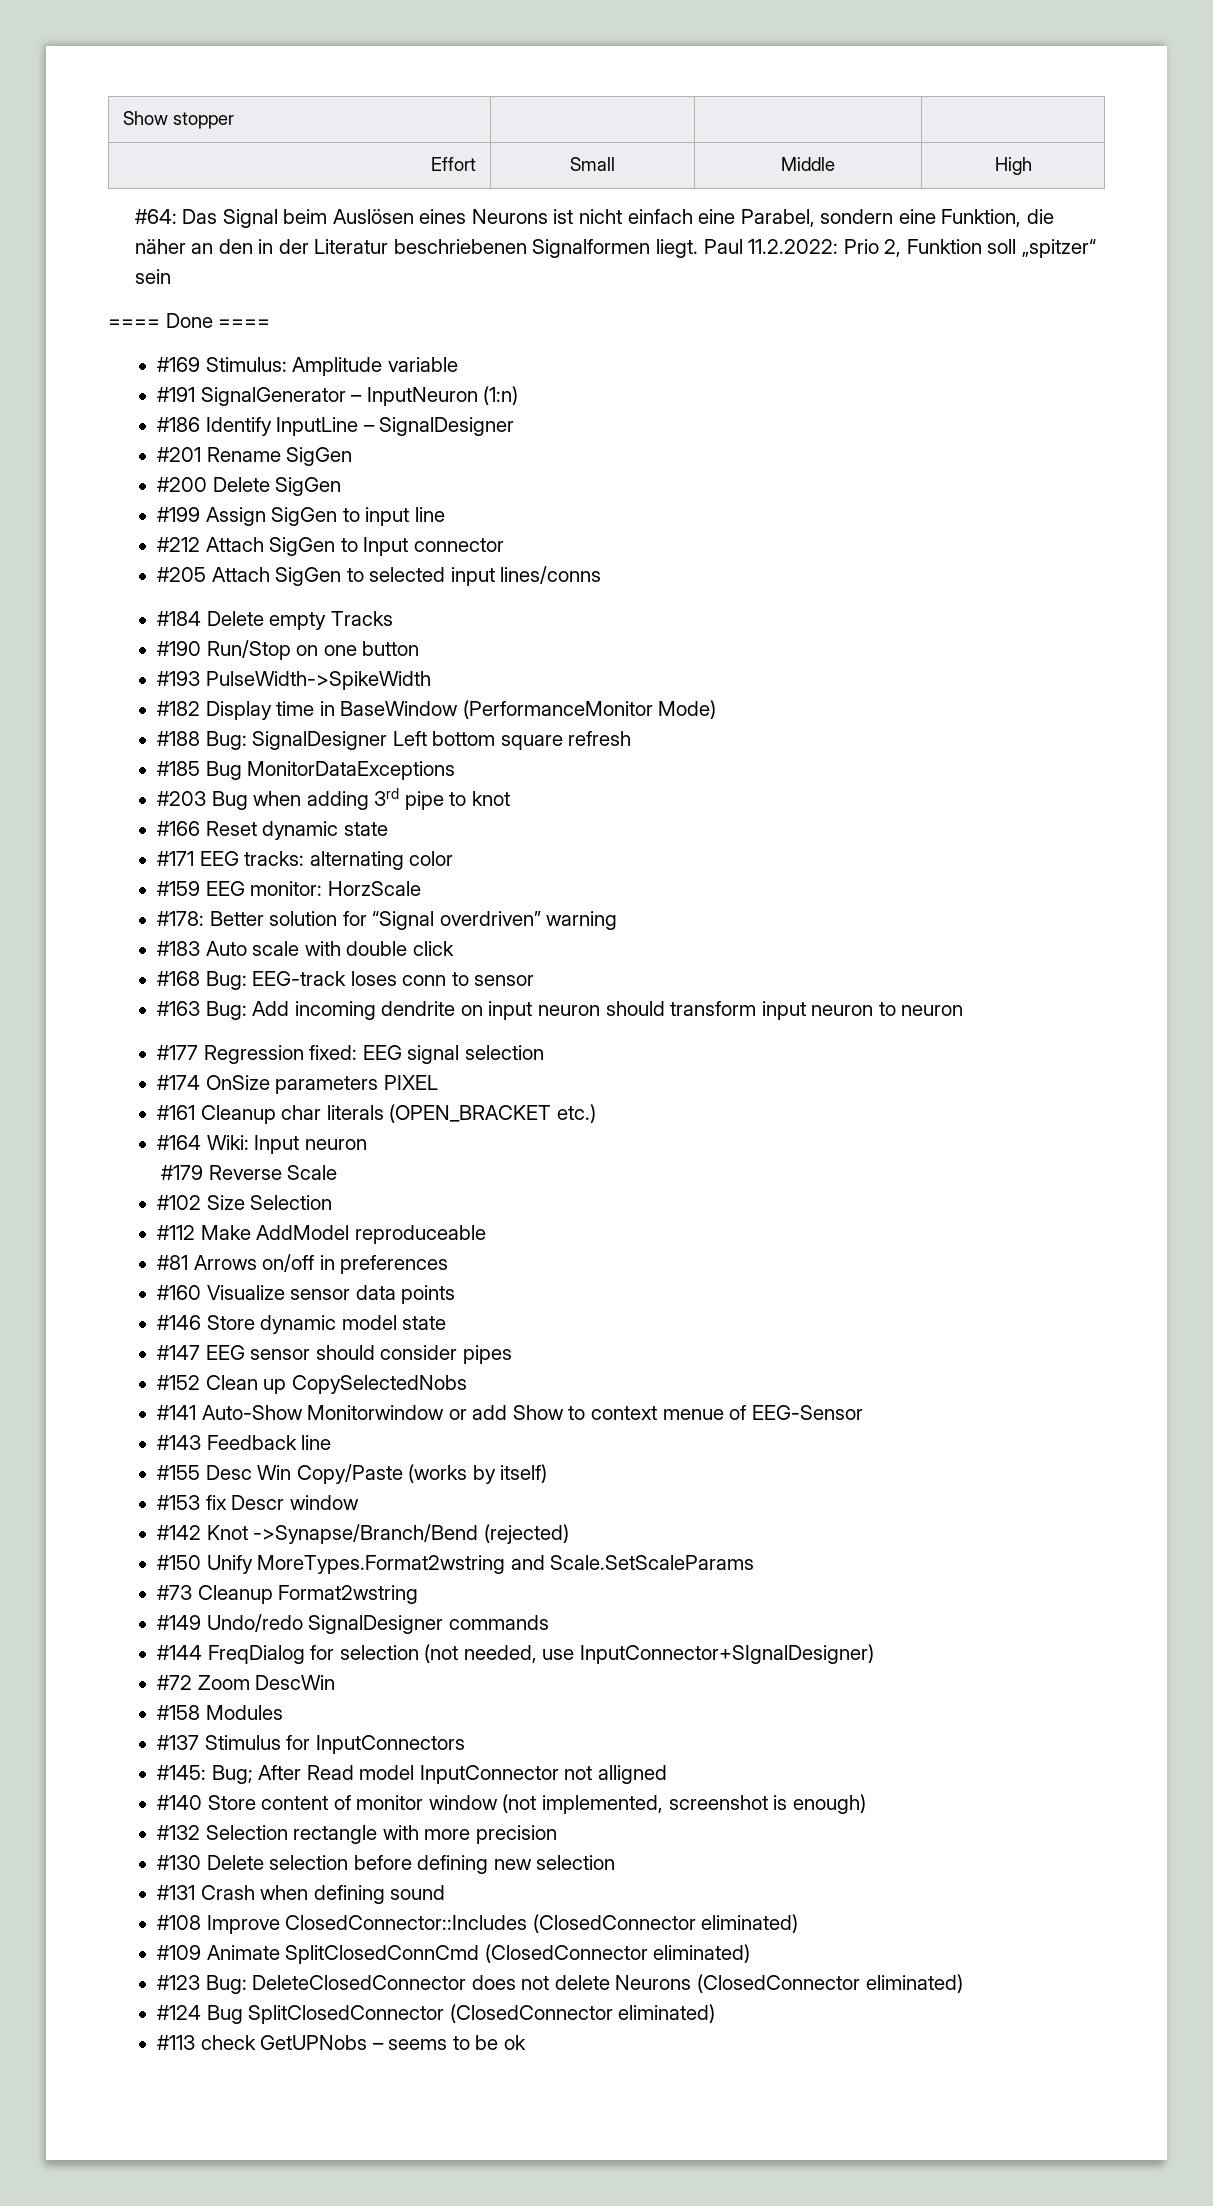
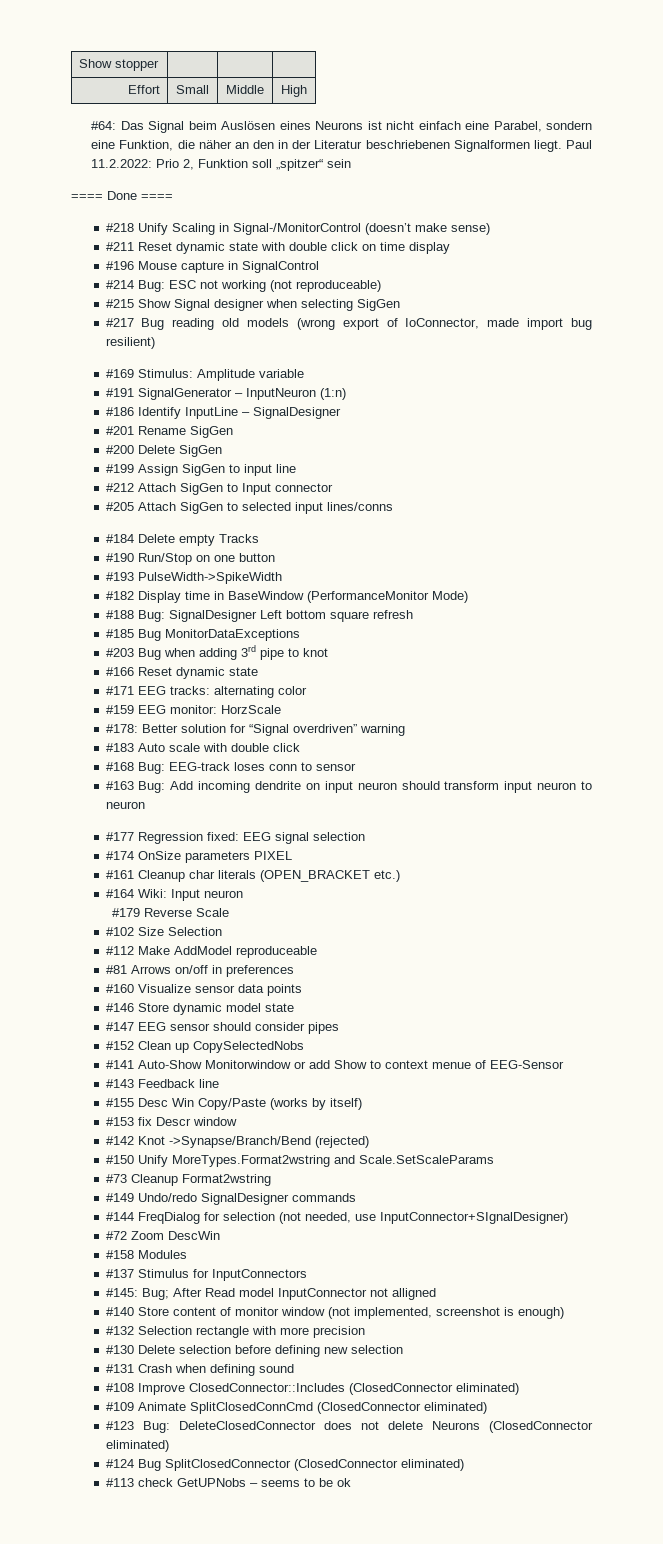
+ #218 Unify Scaling in Signal-/MonitorControl (doesn’t make sense)
+ #211 Reset dynamic state with double click on time display
+ #196 Mouse capture in SignalControl
+ #214 Bug: ESC not working (not reproduceable)
+ #215 Show Signal designer when selecting SigGen
+ #217 Bug reading old models (wrong export of IoConnector, made import bug resilient)

